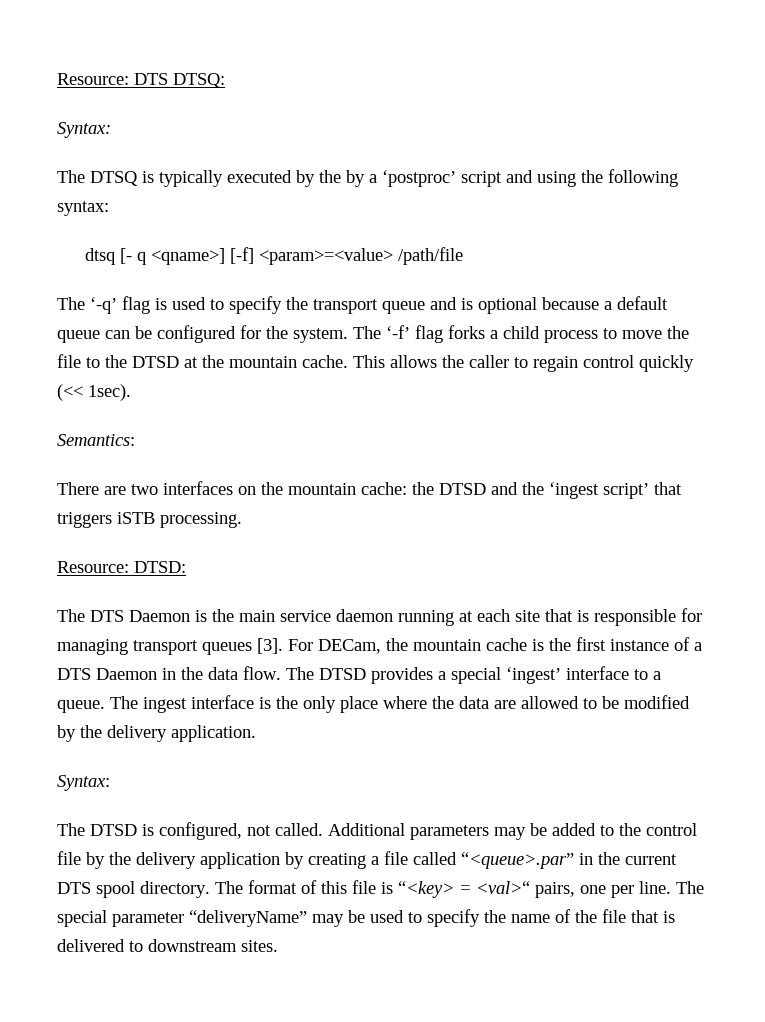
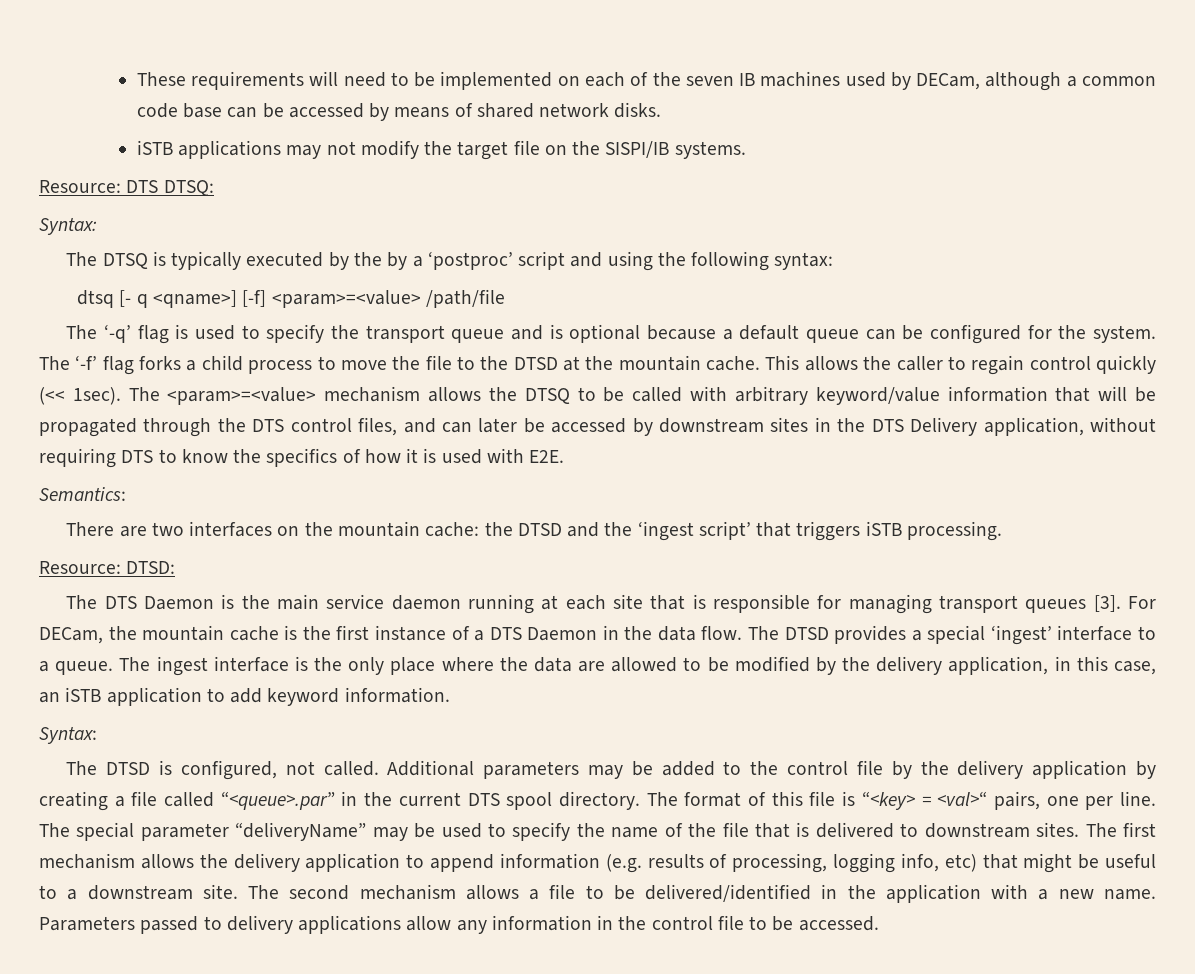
+ These requirements will need to be implemented on each of the seven IB machines used by DECam, although a common code base can be accessed by means of shared network disks.
+ iSTB applications may not modify the target file on the SISPI/IB systems.
+ The <param>=<value> mechanism allows the DTSQ to be called with arbitrary keyword/value information that will be propagated through the DTS control files, and can later be accessed by downstream sites in the DTS Delivery application, without requiring DTS to know the specifics of how it is used with E2E.
- The ingest interface is the only place where the data are allowed to be modified by the delivery application.
+ The ingest interface is the only place where the data are allowed to be modified by the delivery application, in this case, an iSTB application to add keyword information.
+ The first mechanism allows the delivery application to append information (e.g. results of processing, logging info, etc) that might be useful to a downstream site. The second mechanism allows a file to be delivered/identified in the application with a new name. Parameters passed to delivery applications allow any information in the control file to be accessed.

